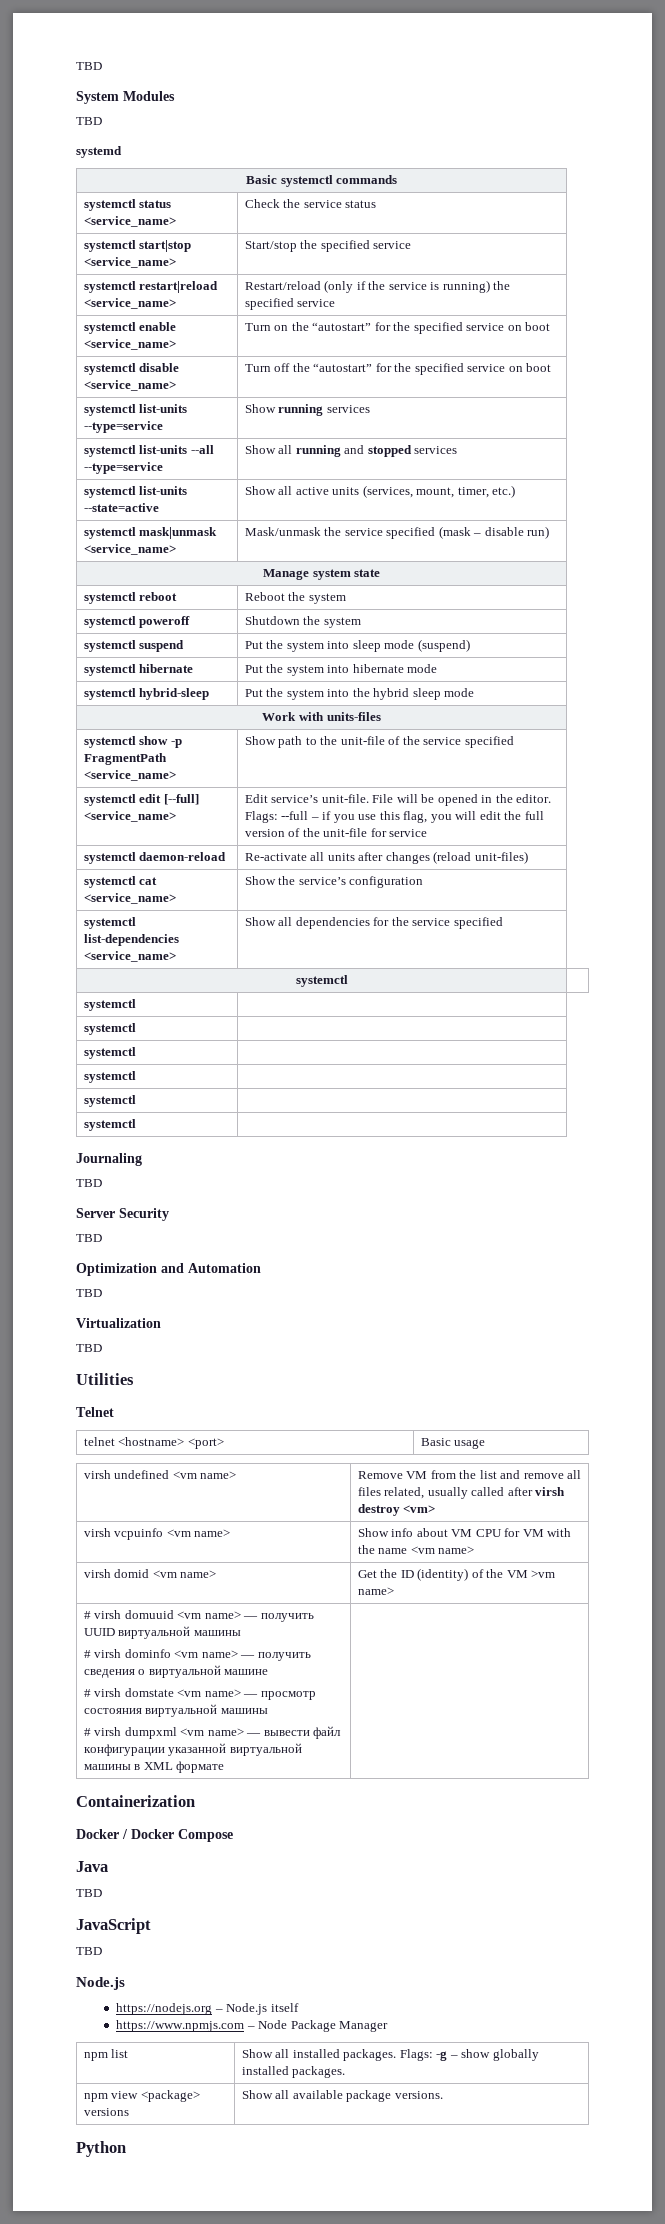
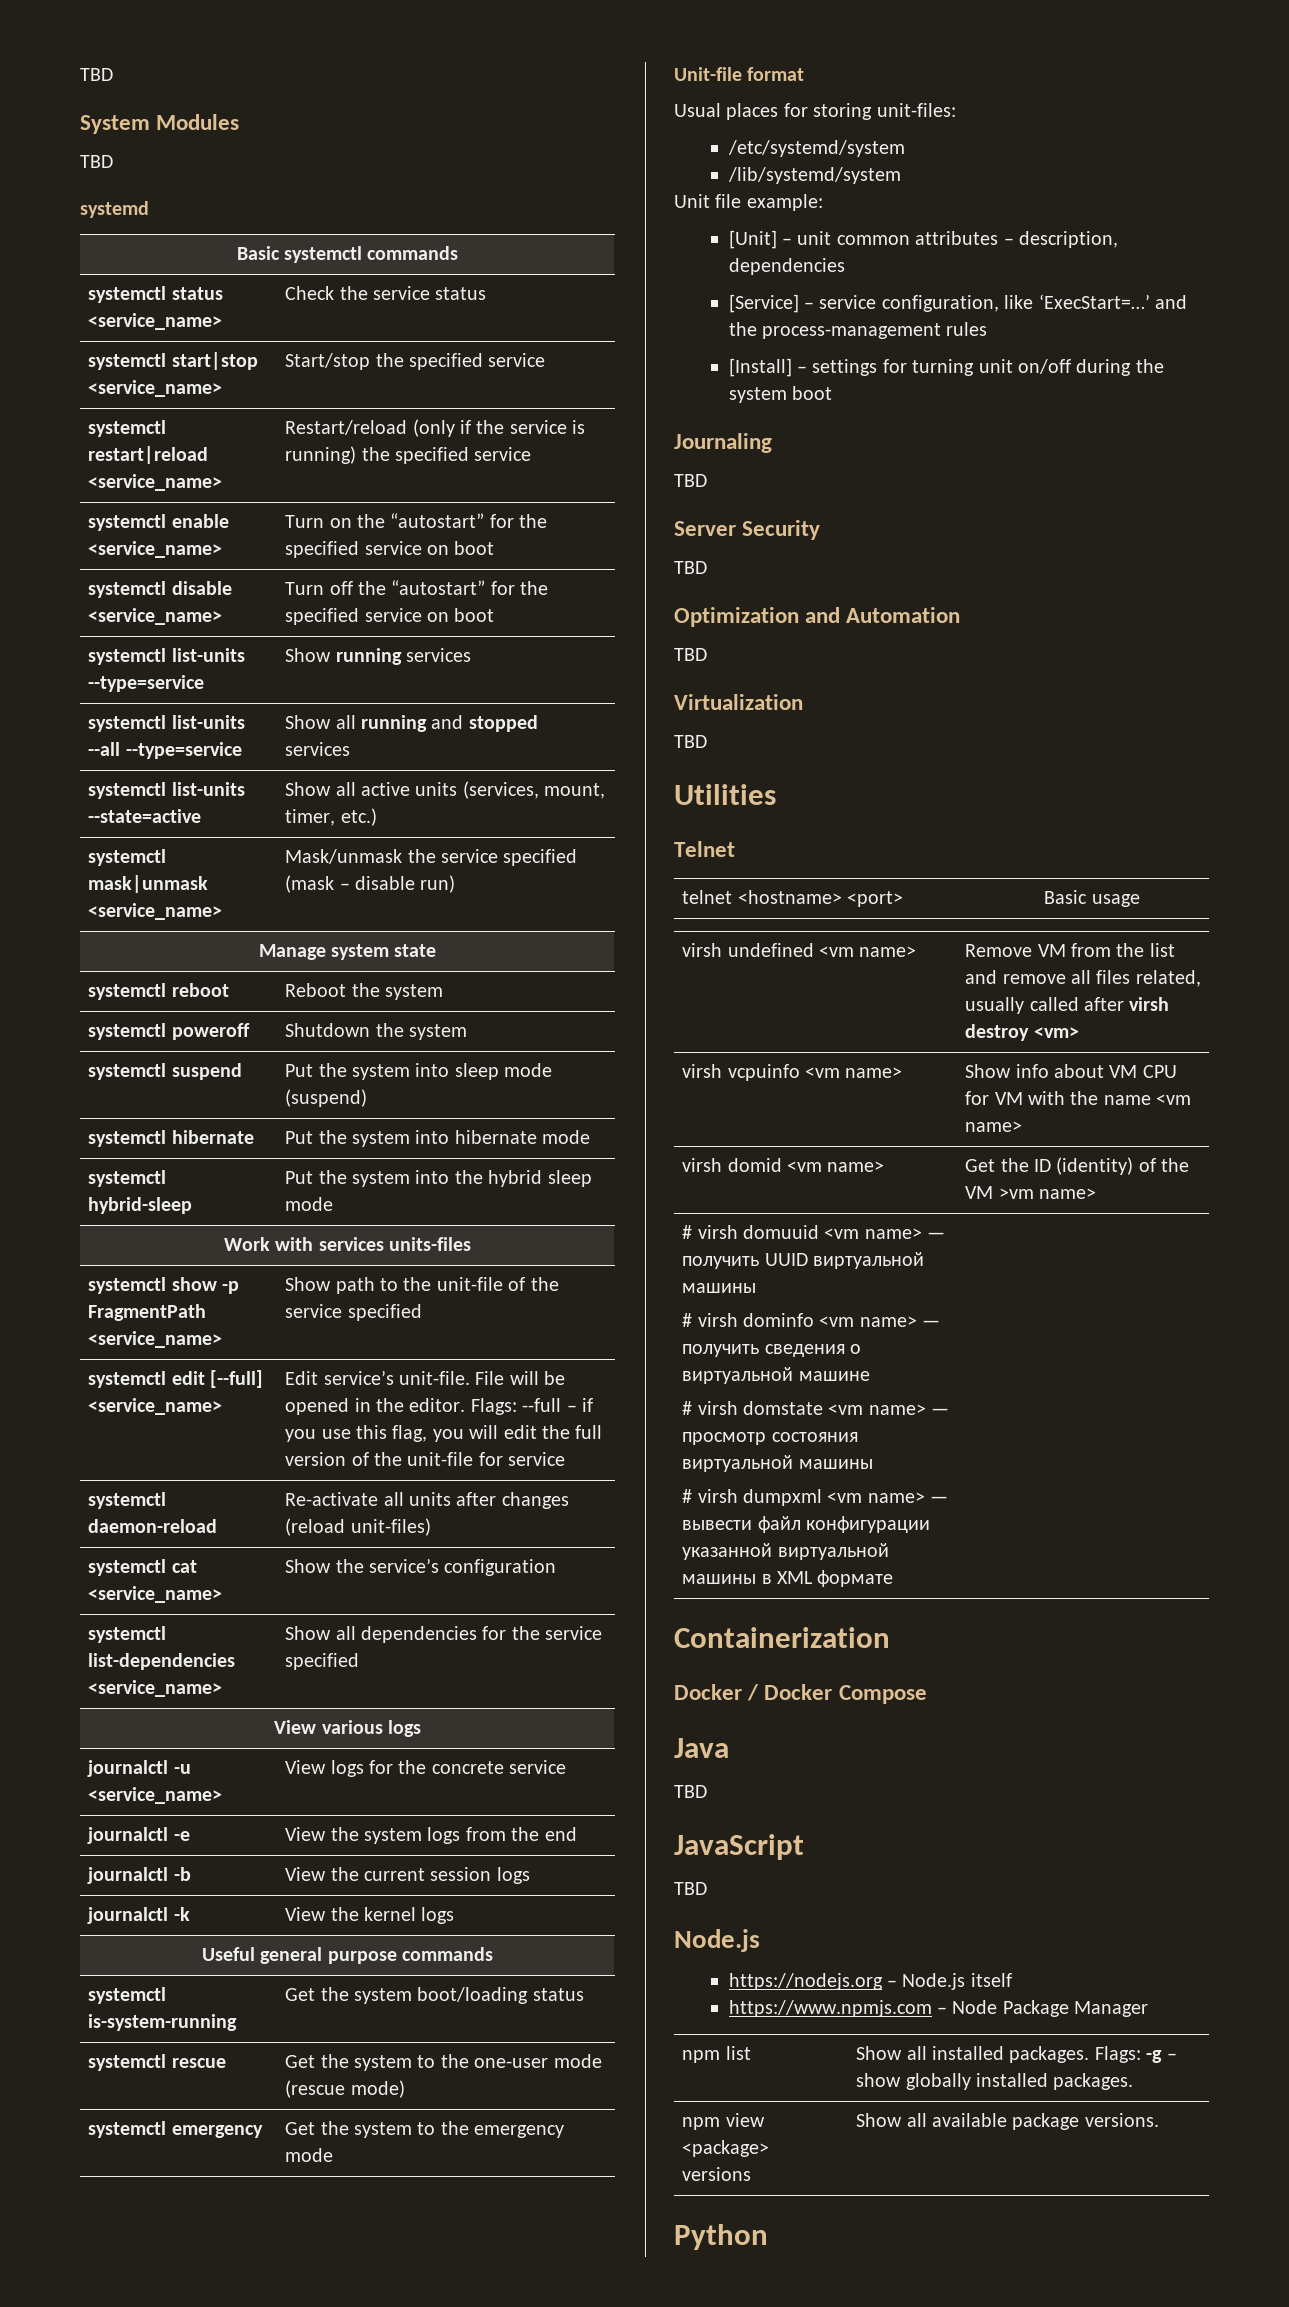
- Work with units-files
+ Work with services units-files
  systemctl list-dependencies <service_name> | Show all dependencies for the service specified
- systemctl |
- systemctl |
- systemctl |
- systemctl |
- systemctl |
- systemctl |
- systemctl |
+ View various logs
+ journalctl -u <service_name> | View logs for the concrete service
+ journalctl -e | View the system logs from the end
+ journalctl -b | View the current session logs
+ journalctl -k | View the kernel logs
+ Useful general purpose commands
+ systemctl is-system-running | Get the system boot/loading status
+ systemctl rescue | Get the system to the one-user mode (rescue mode)
+ systemctl emergency | Get the system to the emergency mode
+ Unit-file format
+ Usual places for storing unit-files:
+ /etc/systemd/system
+ /lib/systemd/system
+ Unit file example:
+ [Unit] – unit common attributes – description, dependencies
+ [Service] – service configuration, like ‘ExecStart=…’ and the process-management rules
+ [Install] – settings for turning unit on/off during the system boot

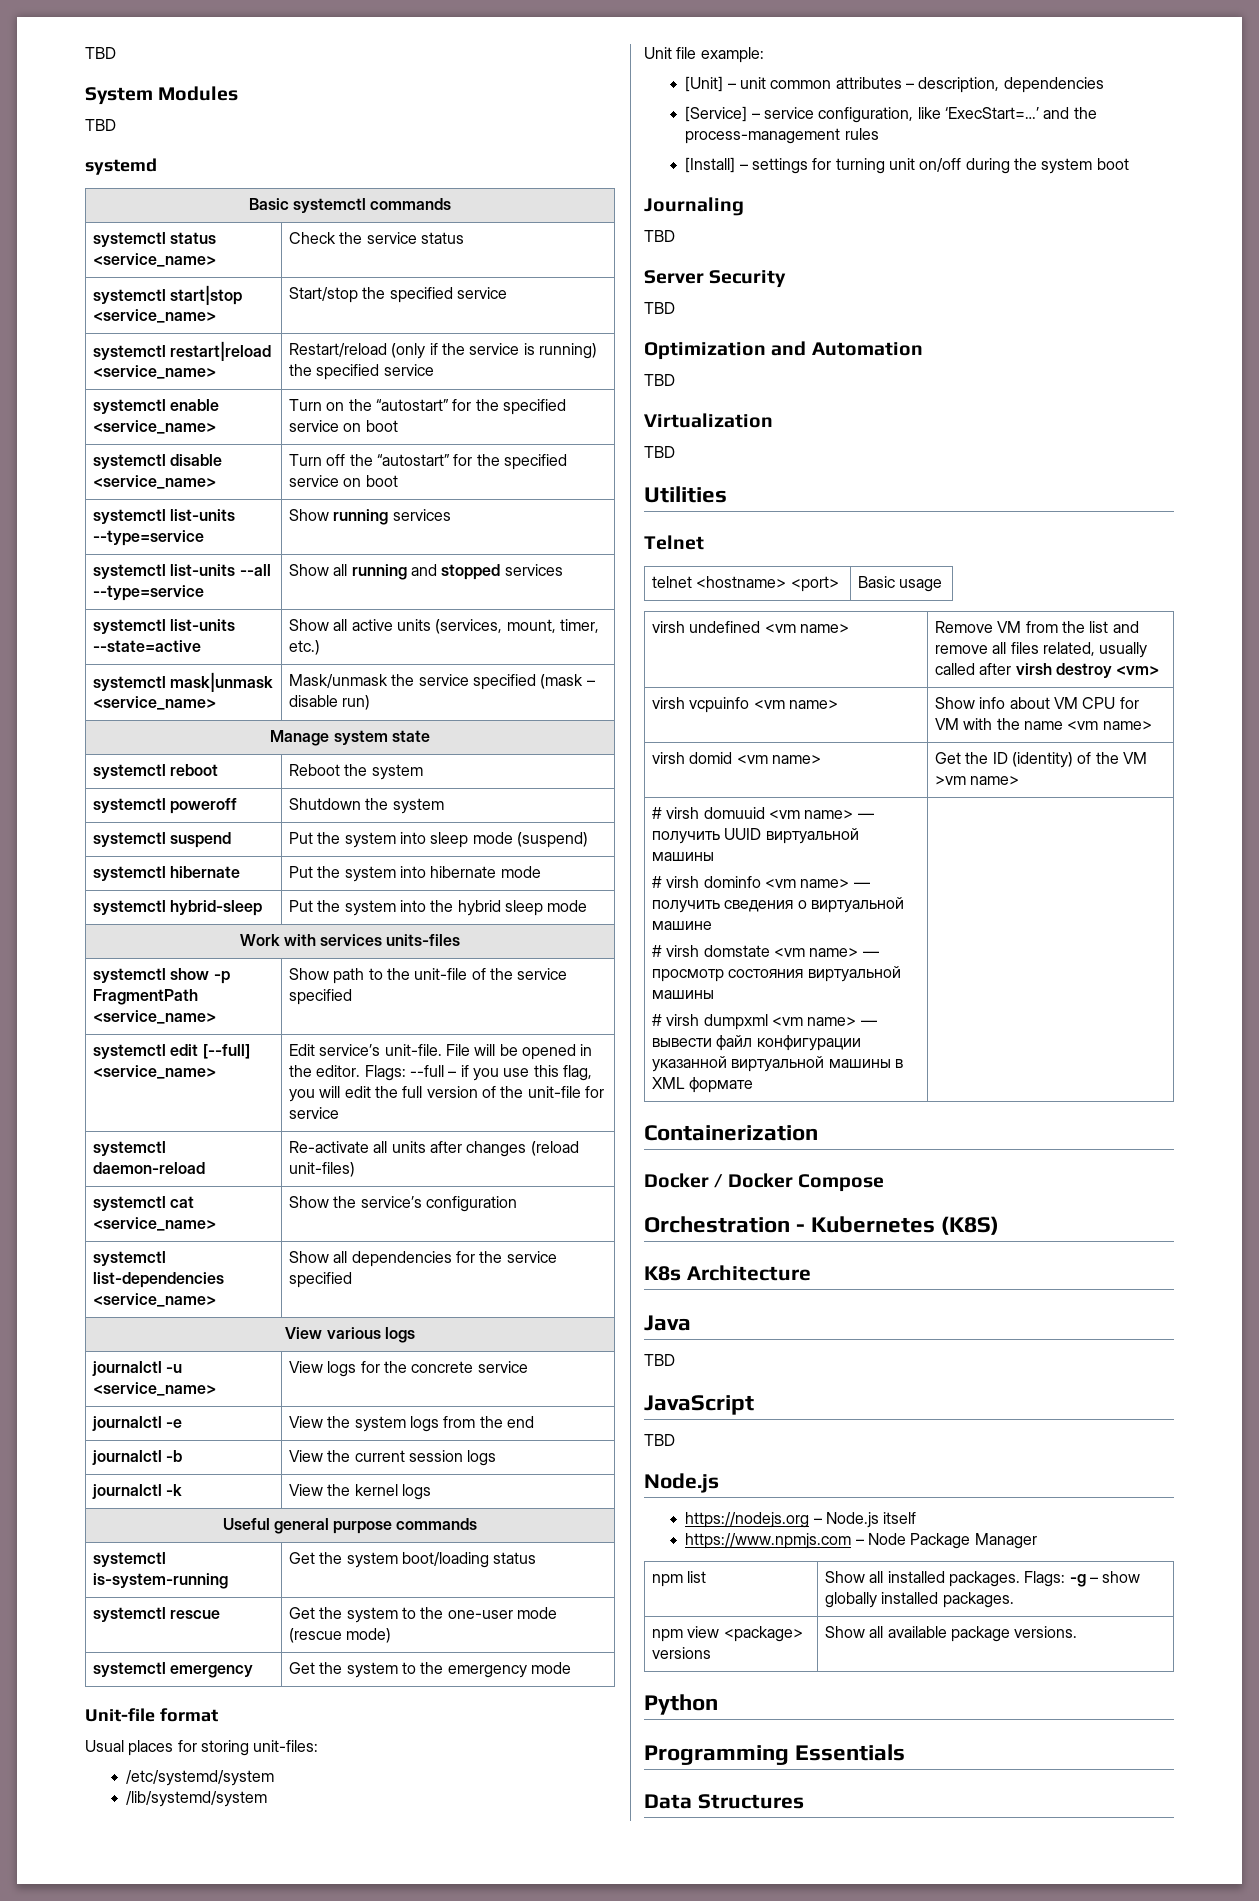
+ Orchestration - Kubernetes (K8S)
+ K8s Architecture
+ Programming Essentials
+ Data Structures

